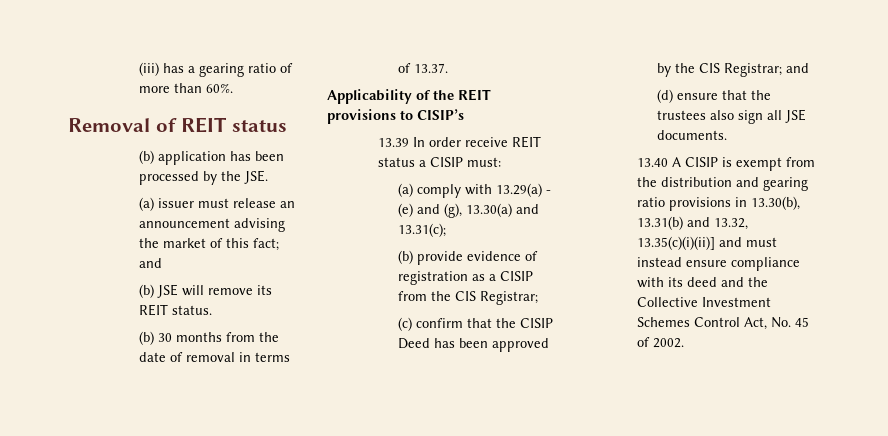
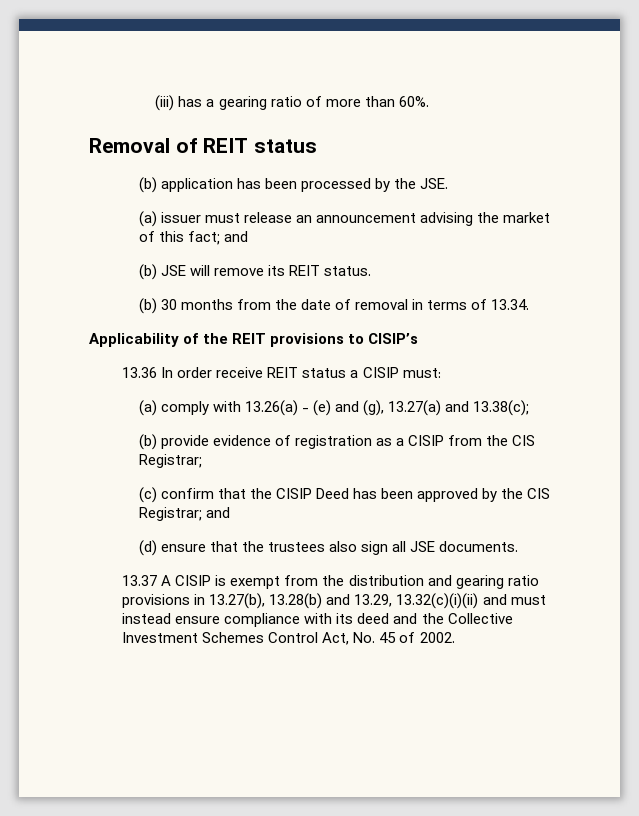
- (b) 30 months from the date of removal in terms of 13.37.
+ (b) 30 months from the date of removal in terms of 13.34.
- 13.39 In order receive REIT status a CISIP must:
+ 13.36 In order receive REIT status a CISIP must:
- (a) comply with 13.29(a) - (e) and (g), 13.30(a) and 13.31(c);
+ (a) comply with 13.26(a) - (e) and (g), 13.27(a) and 13.38(c);
- 13.40 A CISIP is exempt from the distribution and gearing ratio provisions in 13.30(b), 13.31(b) and 13.32, 13.35(c)(i)(ii)] and must instead ensure compliance with its deed and the Collective Investment Schemes Control Act, No. 45 of 2002.
+ 13.37 A CISIP is exempt from the distribution and gearing ratio provisions in 13.27(b), 13.28(b) and 13.29, 13.32(c)(i)(ii) and must instead ensure compliance with its deed and the Collective Investment Schemes Control Act, No. 45 of 2002.

